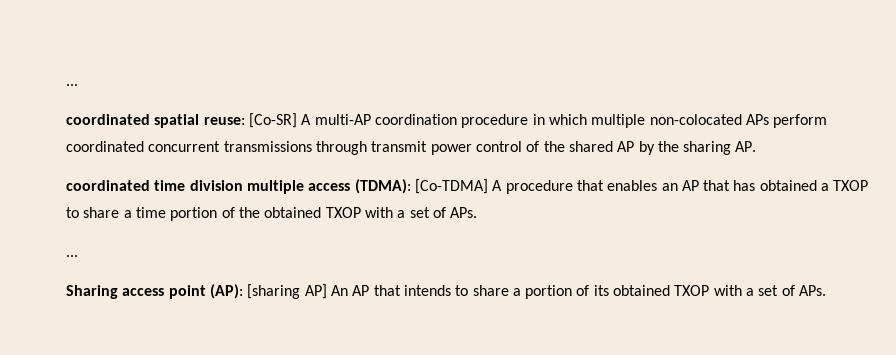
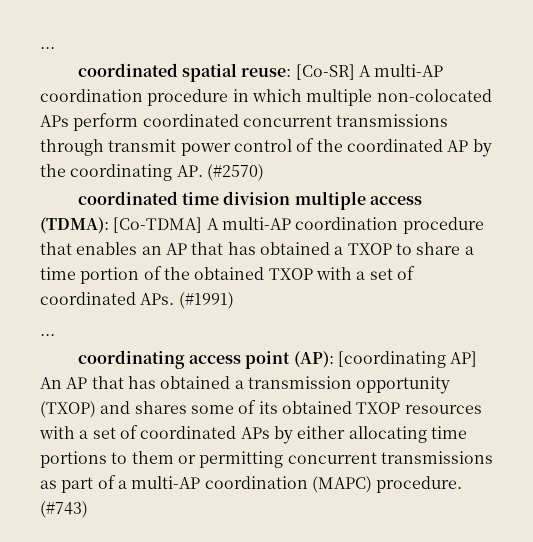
- coordinated spatial reuse: [Co-SR] A multi-AP coordination procedure in which multiple non-colocated APs perform coordinated concurrent transmissions through transmit power control of the shared AP by the sharing AP.
+ coordinated spatial reuse: [Co-SR] A multi-AP coordination procedure in which multiple non-colocated APs perform coordinated concurrent transmissions through transmit power control of the coordinated AP by the coordinating AP. (#2570)
- coordinated time division multiple access (TDMA): [Co-TDMA] A procedure that enables an AP that has obtained a TXOP to share a time portion of the obtained TXOP with a set of APs.
+ coordinated time division multiple access (TDMA): [Co-TDMA] A multi-AP coordination procedure that enables an AP that has obtained a TXOP to share a time portion of the obtained TXOP with a set of coordinated APs. (#1991)
  ...
- Sharing access point (AP): [sharing AP] An AP that intends to share a portion of its obtained TXOP with a set of APs.
+ coordinating access point (AP): [coordinating AP] An AP that has obtained a transmission opportunity (TXOP) and shares some of its obtained TXOP resources with a set of coordinated APs by either allocating time portions to them or permitting concurrent transmissions as part of a multi-AP coordination (MAPC) procedure. (#743)

